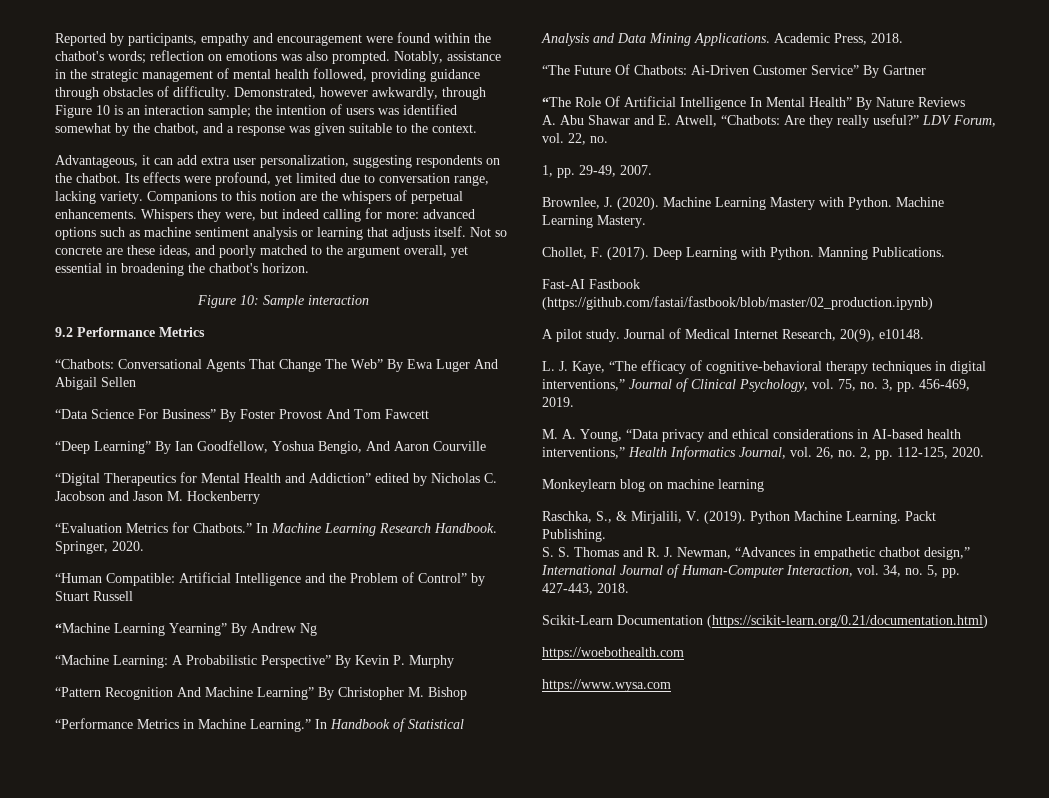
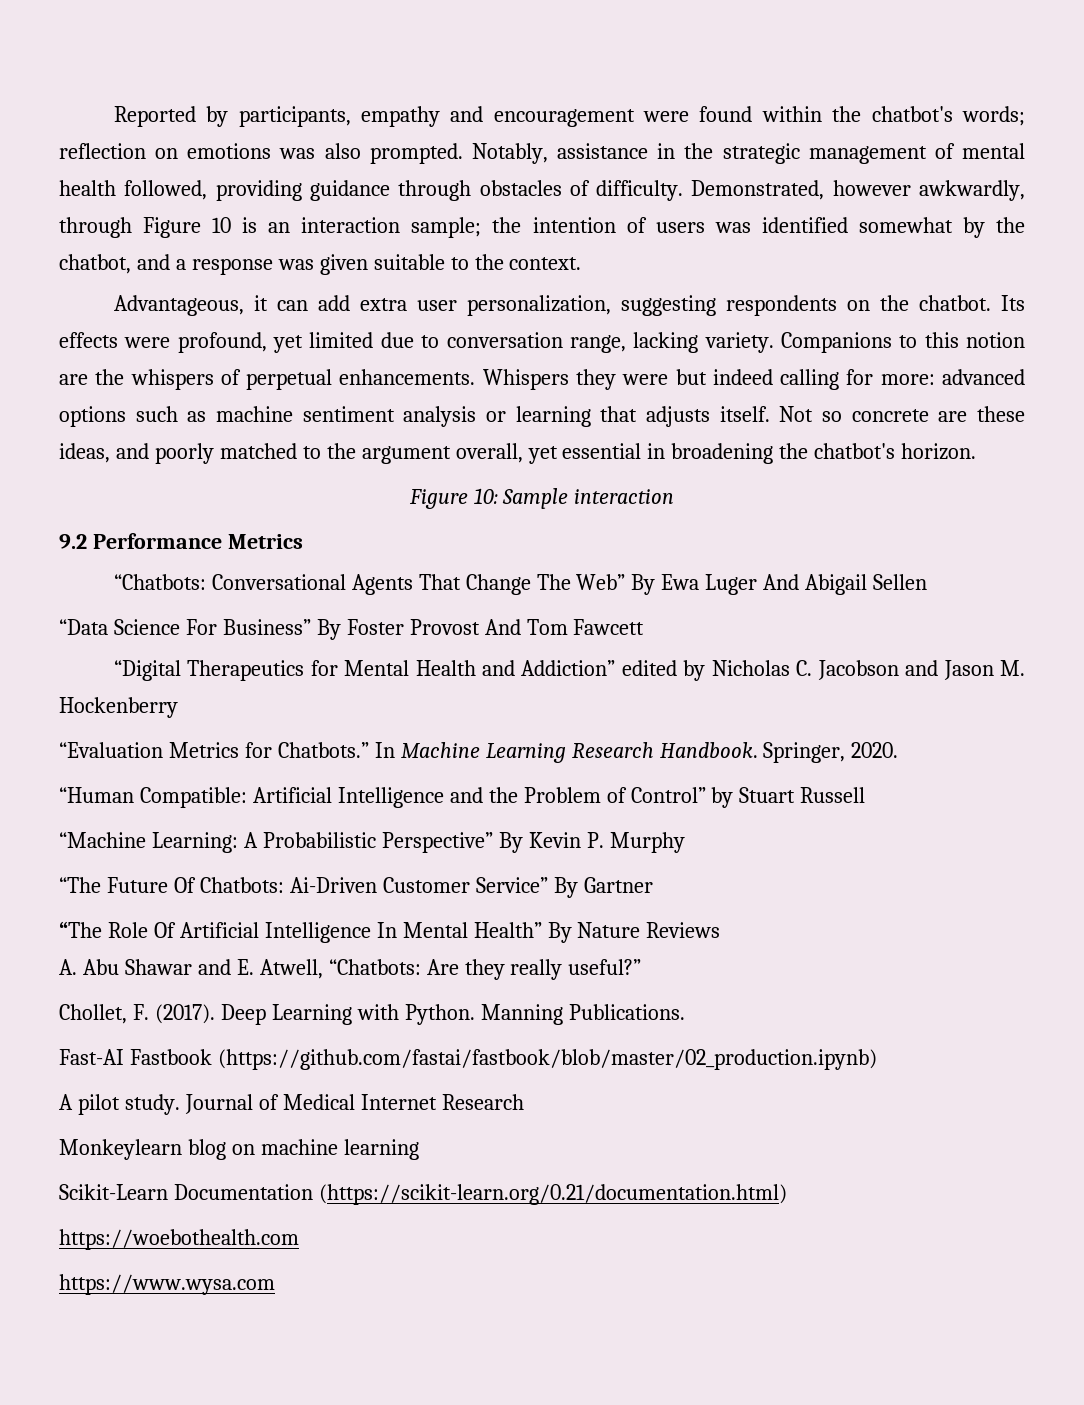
- Whispers they were, but indeed calling for more: advanced options such as machine sentiment analysis or learning that adjusts itself.
+ Whispers they were but indeed calling for more: advanced options such as machine sentiment analysis or learning that adjusts itself.
- “Deep Learning” By Ian Goodfellow, Yoshua Bengio, And Aaron Courville
- “Machine Learning Yearning” By Andrew Ng
- “Pattern Recognition And Machine Learning” By Christopher M. Bishop
- “Performance Metrics in Machine Learning.” In Handbook of Statistical Analysis and Data Mining Applications. Academic Press, 2018.
- LDV Forum, vol. 22, no.
- 1, pp. 29-49, 2007.
- Brownlee, J. (2020). Machine Learning Mastery with Python. Machine Learning Mastery.
- Journal of Medical Internet Research, 20(9), e10148.
- L. J. Kaye, “The efficacy of cognitive-behavioral therapy techniques in digital interventions,” Journal of Clinical Psychology, vol. 75, no. 3, pp. 456-469, 2019.
- M. A. Young, “Data privacy and ethical considerations in AI-based health interventions,” Health Informatics Journal, vol. 26, no. 2, pp. 112-125, 2020.
+ Journal of Medical Internet Research
- Raschka, S., & Mirjalili, V. (2019). Python Machine Learning. Packt Publishing.
- S. S. Thomas and R. J. Newman, “Advances in empathetic chatbot design,” International Journal of Human-Computer Interaction, vol. 34, no. 5, pp. 427-443, 2018.

